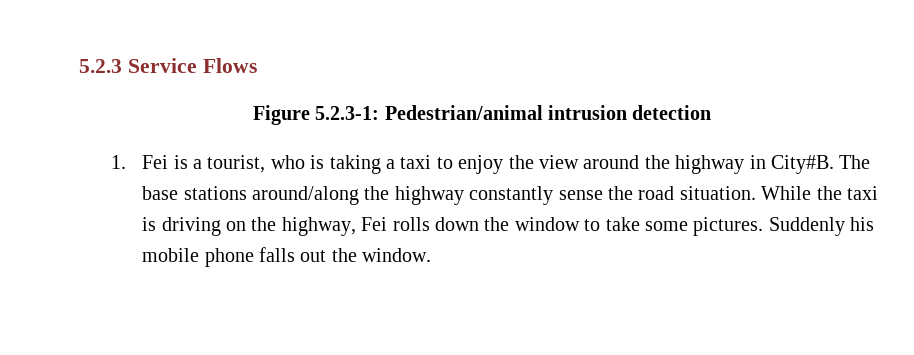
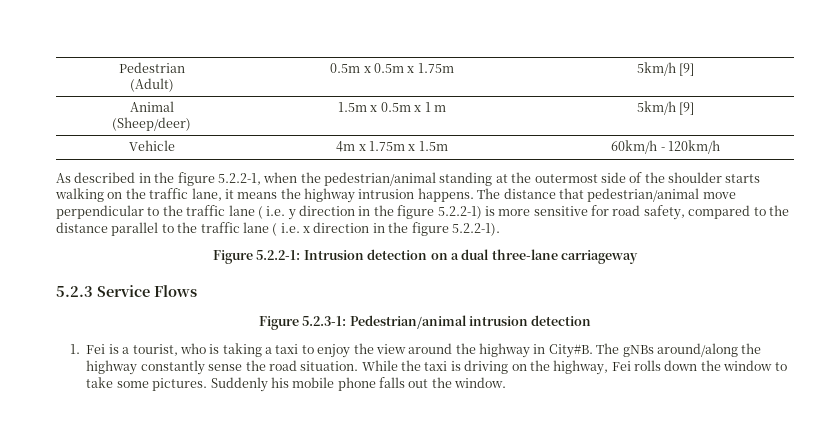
+ Pedestrian
+ (Adult) | 0.5m x 0.5m x 1.75m | 5km/h [9]
+ Animal
+ (Sheep/deer) | 1.5m x 0.5m x 1 m | 5km/h [9]
+ Vehicle | 4m x 1.75m x 1.5m | 60km/h - 120km/h
+ As described in the figure 5.2.2-1, when the pedestrian/animal standing at the outermost side of the shoulder starts walking on the traffic lane, it means the highway intrusion happens. The distance that pedestrian/animal move perpendicular to the traffic lane ( i.e. y direction in the figure 5.2.2-1) is more sensitive for road safety, compared to the distance parallel to the traffic lane ( i.e. x direction in the figure 5.2.2-1).
+ Figure 5.2.2-1: Intrusion detection on a dual three-lane carriageway
- The base stations around/along the highway constantly sense the road situation.
+ The gNBs around/along the highway constantly sense the road situation.

